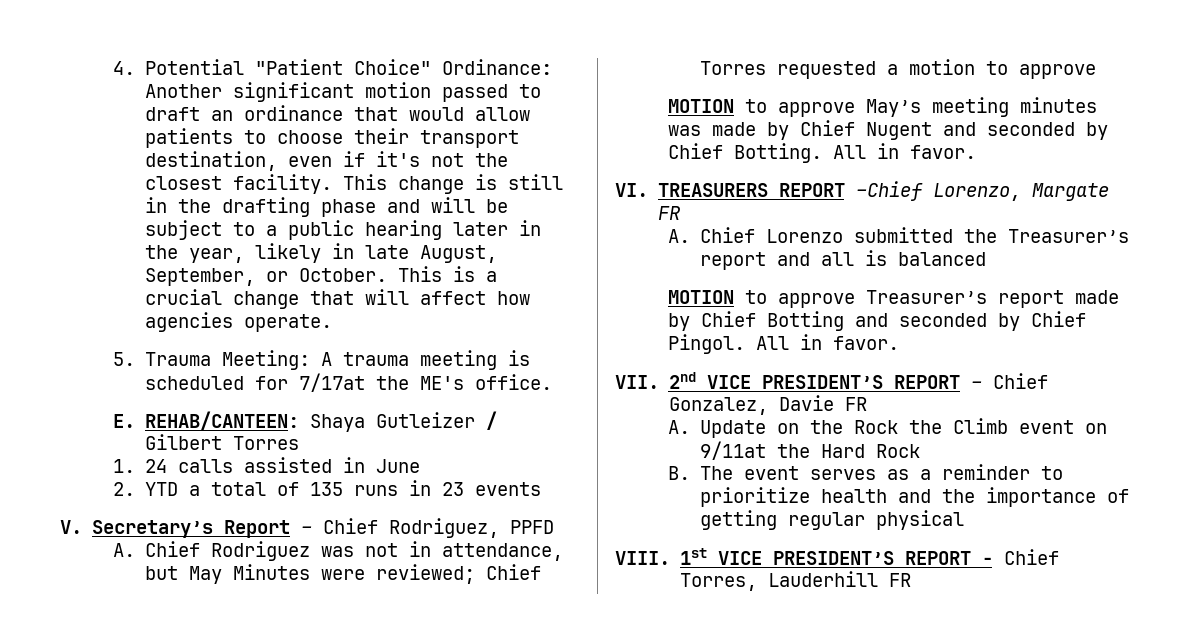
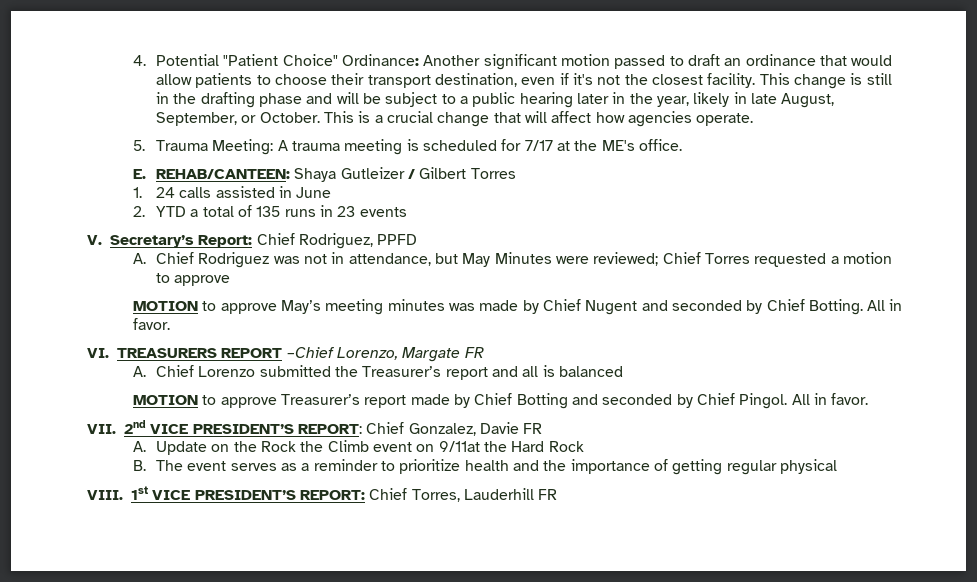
- 5. Trauma Meeting: A trauma meeting is scheduled for 7/17at the ME's office.
+ 5. Trauma Meeting: A trauma meeting is scheduled for 7/17 at the ME's office.
- V. Secretary’s Report – Chief Rodriguez, PPFD
+ V. Secretary’s Report: Chief Rodriguez, PPFD
- VII. 2nd VICE PRESIDENT’S REPORT – Chief Gonzalez, Davie FR
+ VII. 2nd VICE PRESIDENT’S REPORT: Chief Gonzalez, Davie FR
- 1st VICE PRESIDENT’S REPORT - Chief Torres, Lauderhill FR
+ 1st VICE PRESIDENT’S REPORT: Chief Torres, Lauderhill FR

